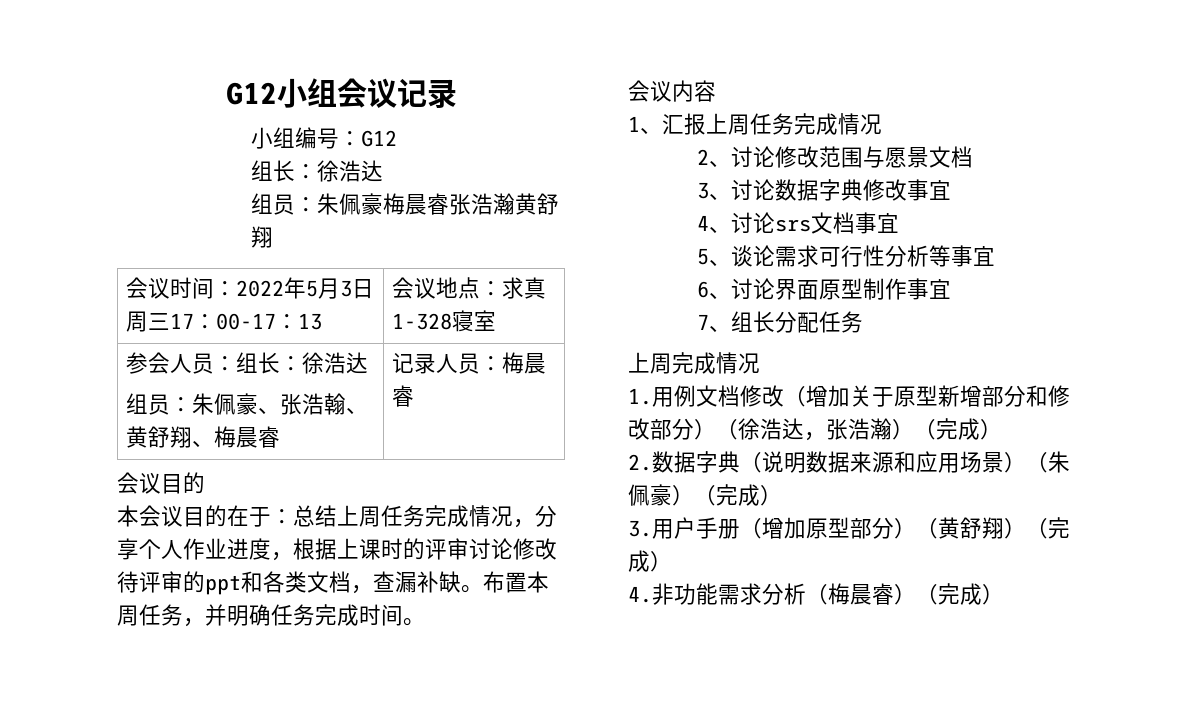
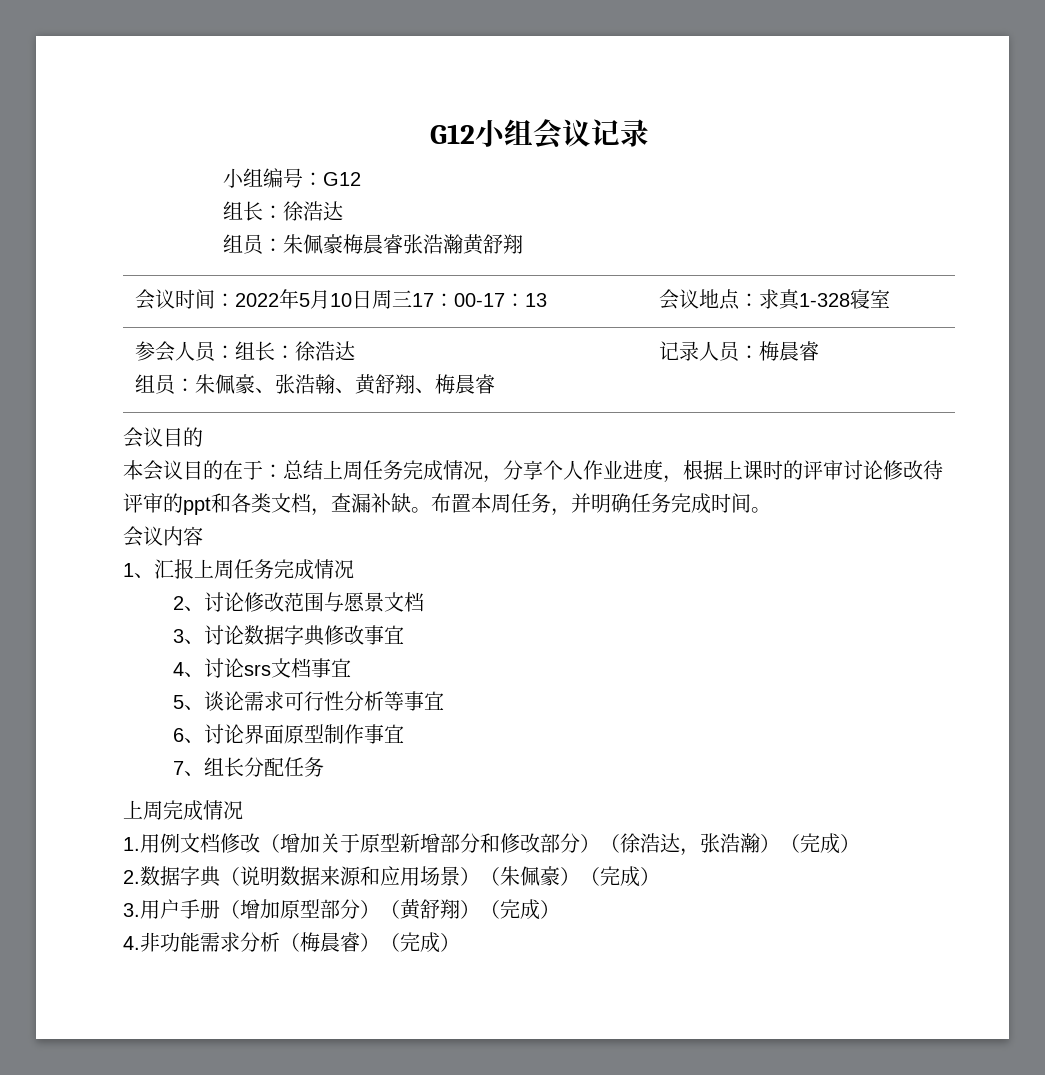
- 会议时间：2022年5月3日周三17：00-17：13 | 会议地点：求真1-328寝室
+ 会议时间：2022年5月10日周三17：00-17：13 | 会议地点：求真1-328寝室

